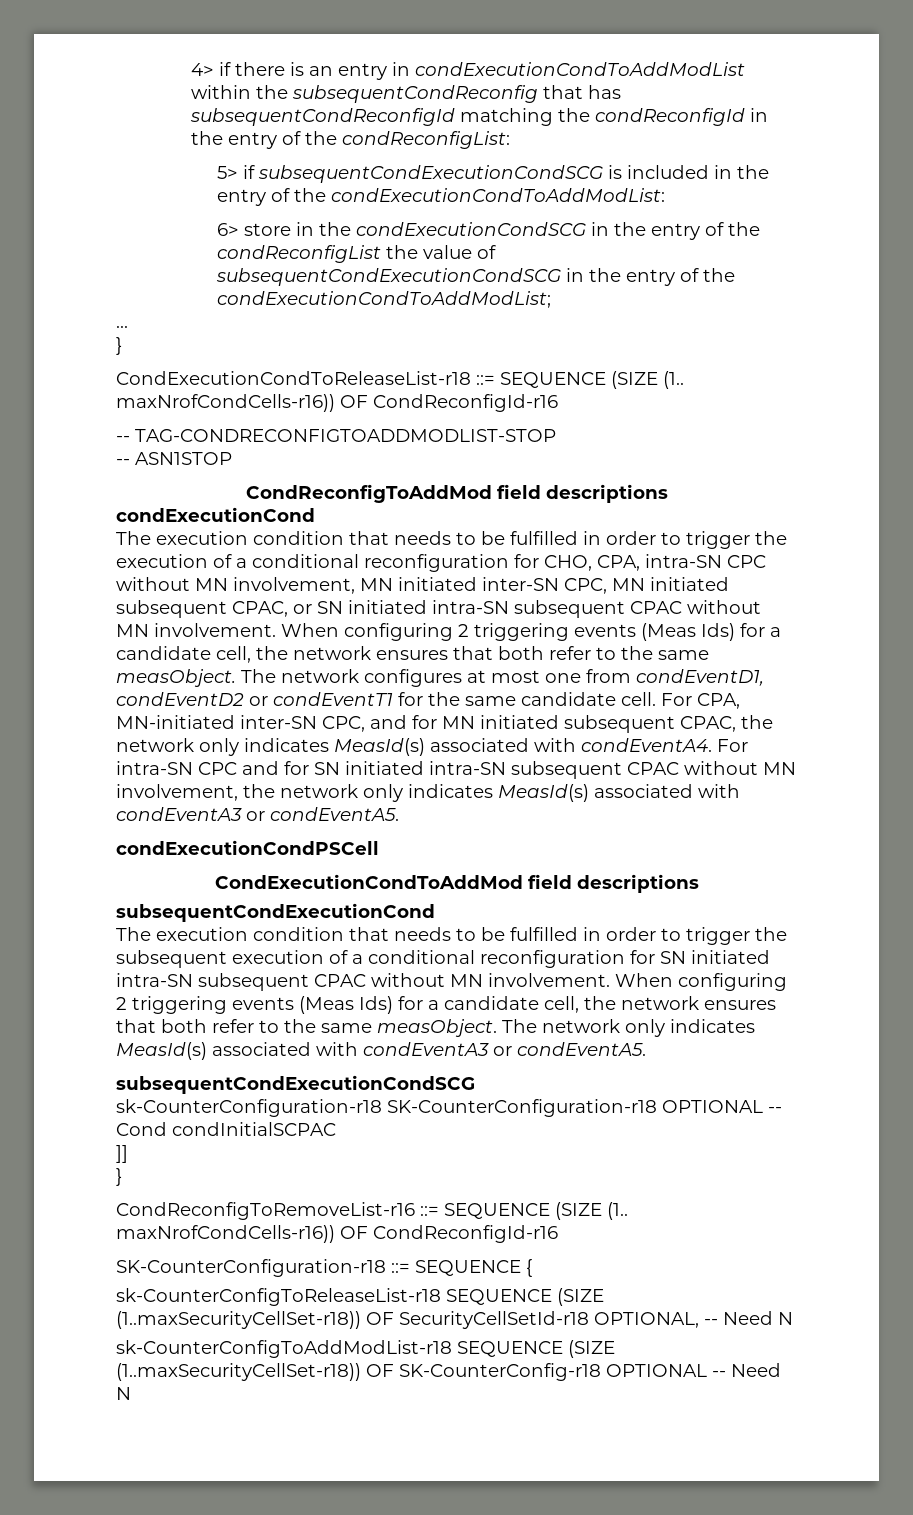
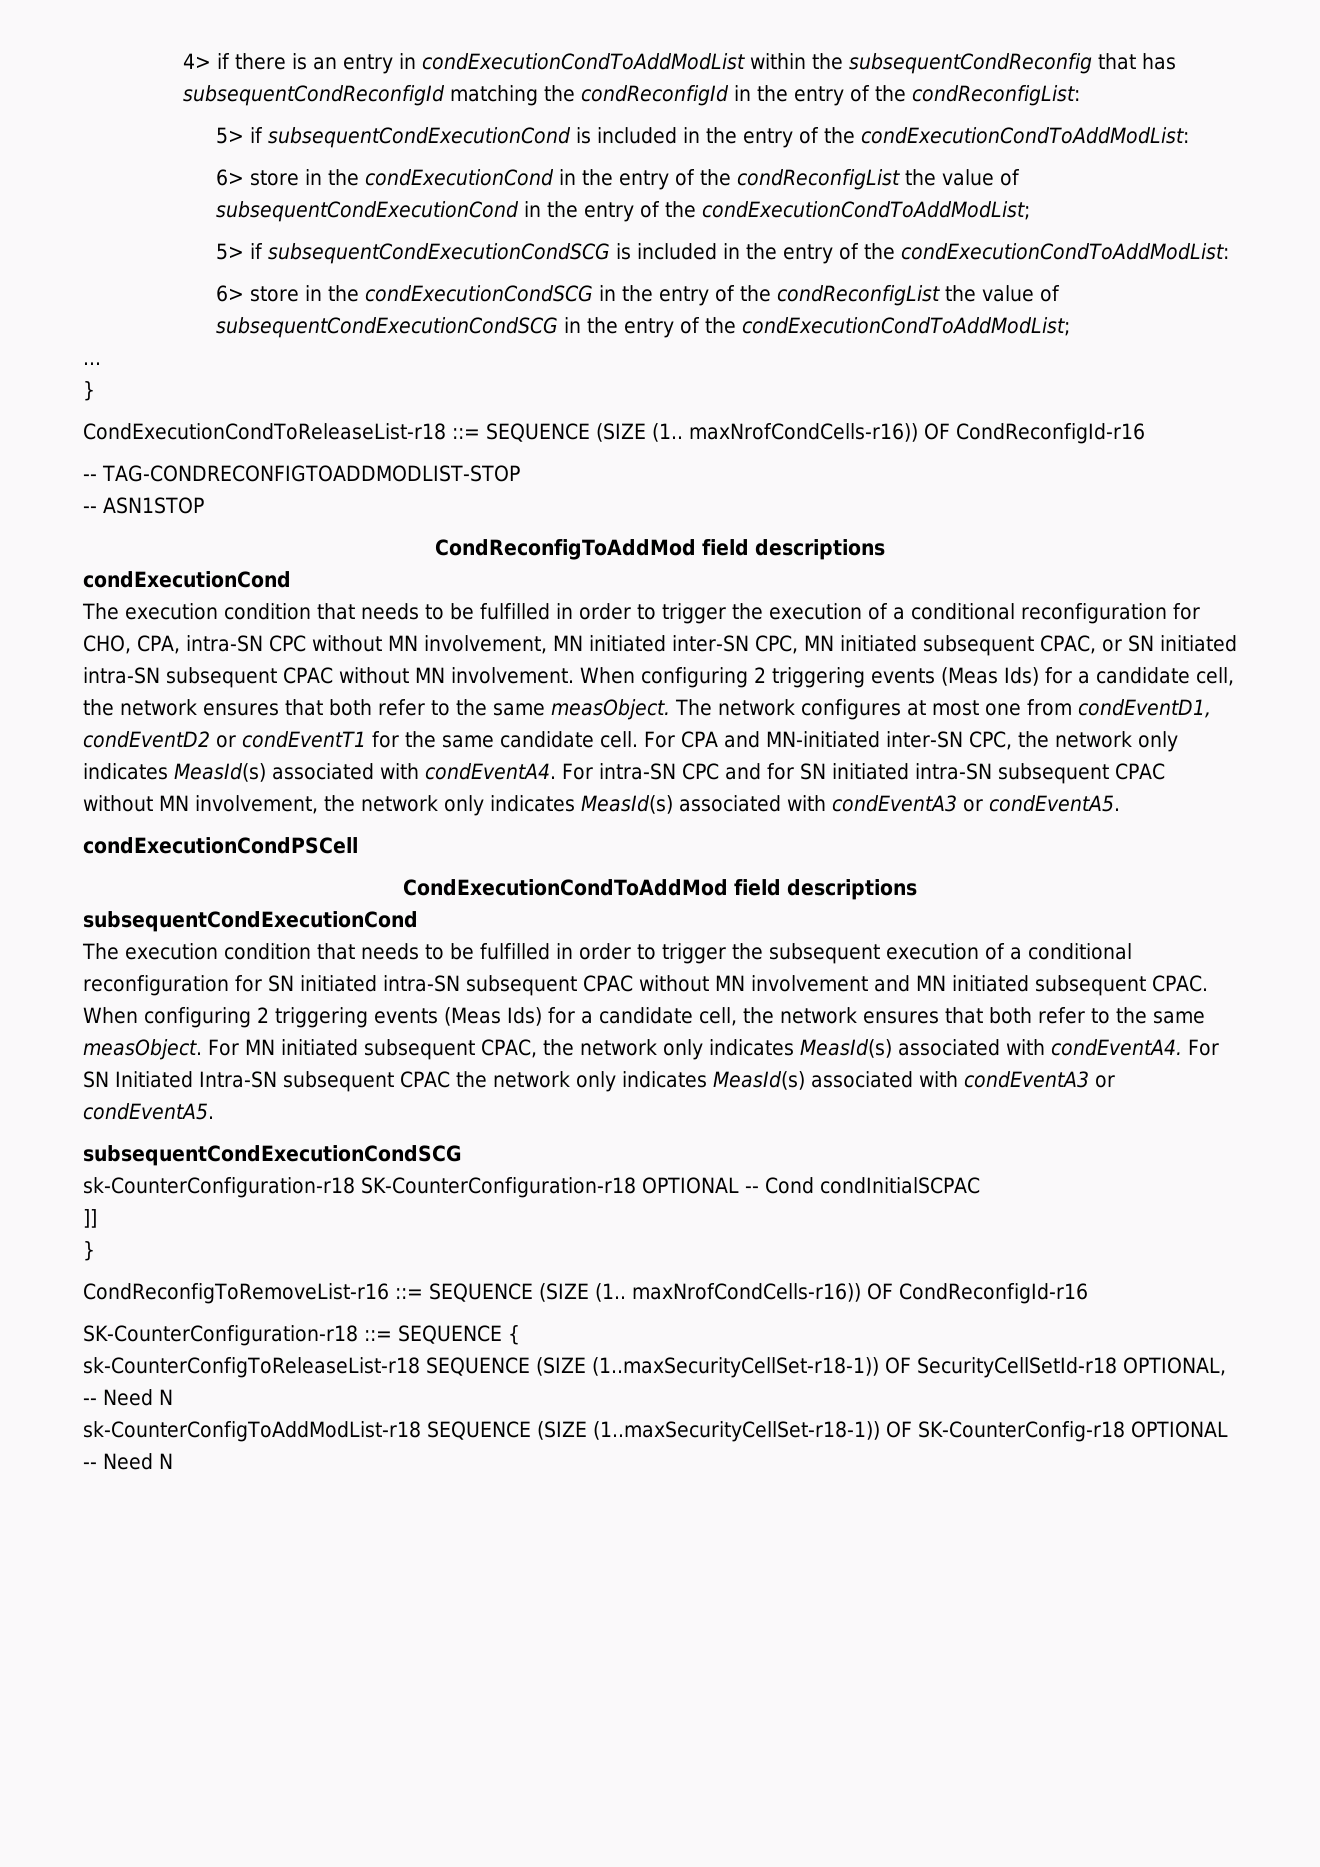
+ 5> if subsequentCondExecutionCond is included in the entry of the condExecutionCondToAddModList:
+ 6> store in the condExecutionCond in the entry of the condReconfigList the value of subsequentCondExecutionCond in the entry of the condExecutionCondToAddModList;
- For CPA, MN-initiated inter-SN CPC, and for MN initiated subsequent CPAC, the network only indicates MeasId(s) associated with condEventA4.
+ For CPA and MN-initiated inter-SN CPC, the network only indicates MeasId(s) associated with condEventA4.
- The execution condition that needs to be fulfilled in order to trigger the subsequent execution of a conditional reconfiguration for SN initiated intra-SN subsequent CPAC without MN involvement.
+ The execution condition that needs to be fulfilled in order to trigger the subsequent execution of a conditional reconfiguration for SN initiated intra-SN subsequent CPAC without MN involvement and MN initiated subsequent CPAC.
- The network only indicates MeasId(s) associated with condEventA3 or condEventA5.
+ For MN initiated subsequent CPAC, the network only indicates MeasId(s) associated with condEventA4. For SN Initiated Intra-SN subsequent CPAC the network only indicates MeasId(s) associated with condEventA3 or condEventA5.
- sk-CounterConfigToReleaseList-r18 SEQUENCE (SIZE (1..maxSecurityCellSet-r18)) OF SecurityCellSetId-r18 OPTIONAL, -- Need N
+ sk-CounterConfigToReleaseList-r18 SEQUENCE (SIZE (1..maxSecurityCellSet-r18-1)) OF SecurityCellSetId-r18 OPTIONAL, -- Need N
- sk-CounterConfigToAddModList-r18 SEQUENCE (SIZE (1..maxSecurityCellSet-r18)) OF SK-CounterConfig-r18 OPTIONAL -- Need N
+ sk-CounterConfigToAddModList-r18 SEQUENCE (SIZE (1..maxSecurityCellSet-r18-1)) OF SK-CounterConfig-r18 OPTIONAL -- Need N

